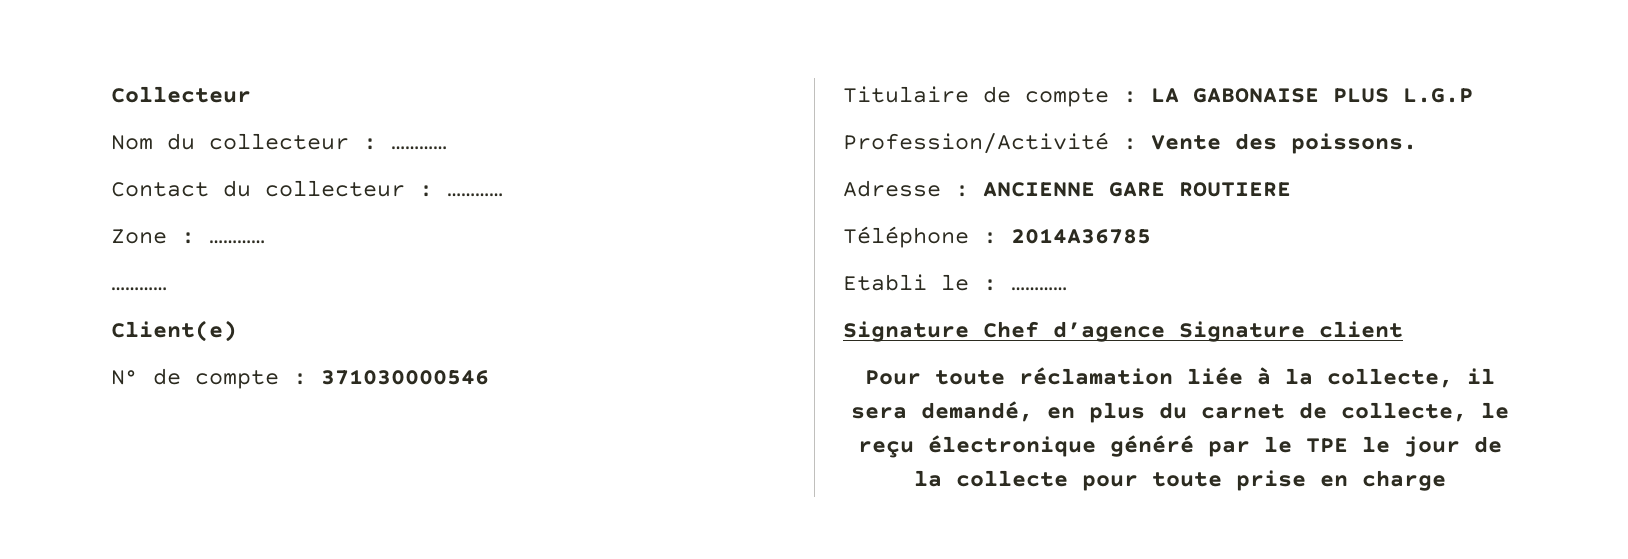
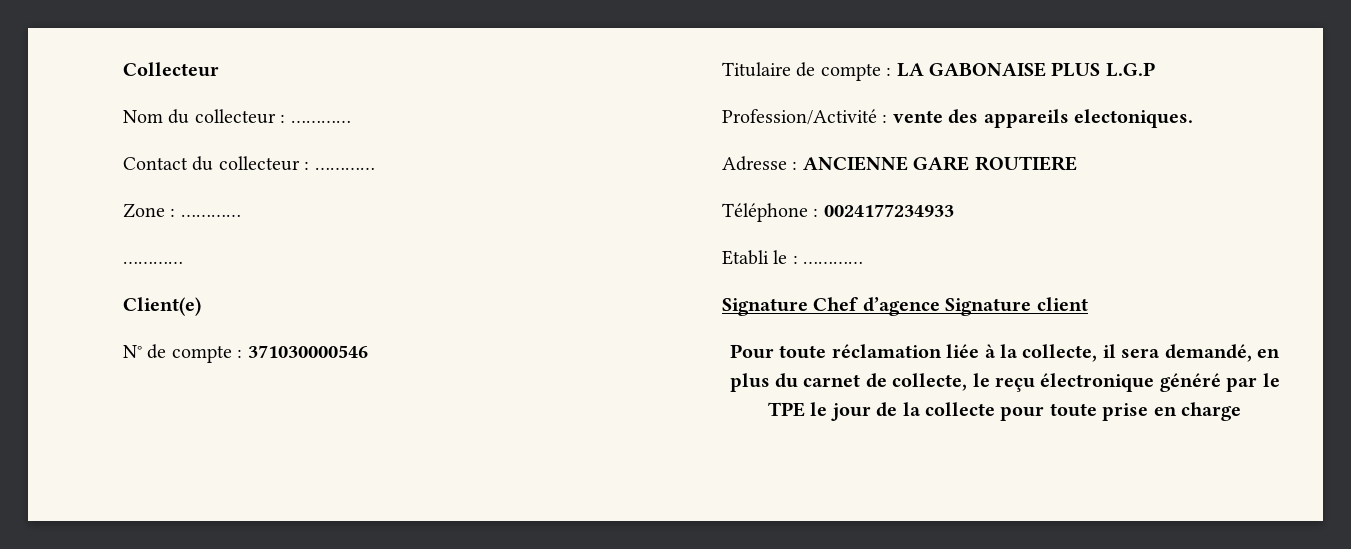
- Profession/Activité : Vente des poissons.
+ Profession/Activité : vente des appareils electoniques.
- Téléphone : 2014A36785
+ Téléphone : 0024177234933

